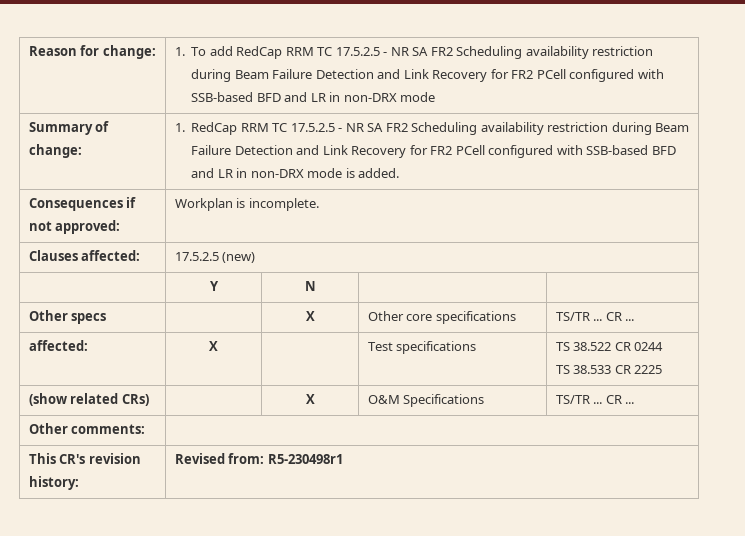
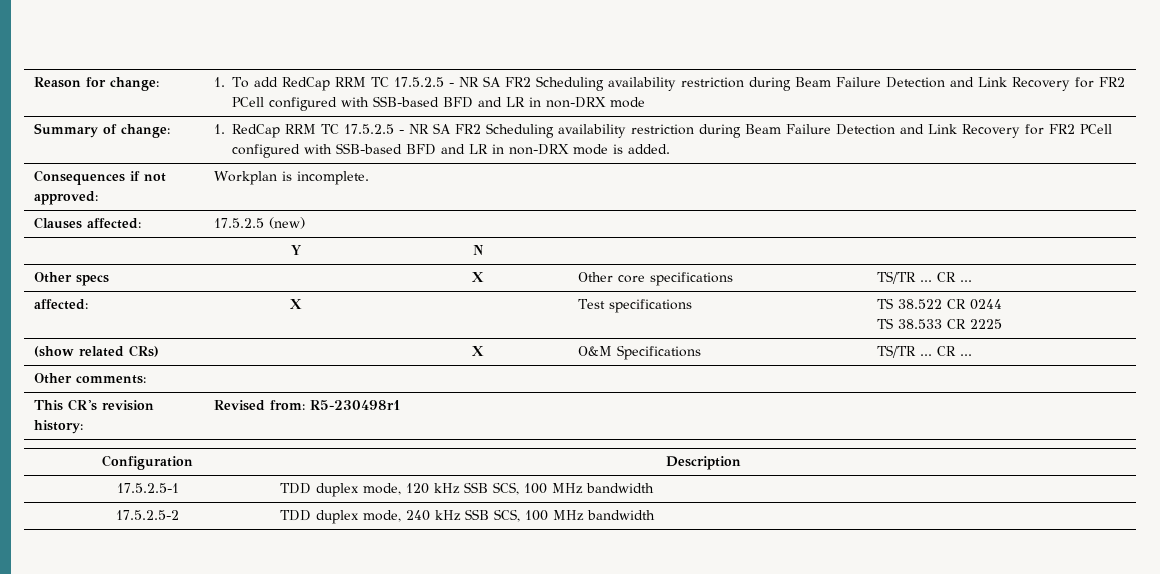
+ Configuration | Description
+ 17.5.2.5-1 | TDD duplex mode, 120 kHz SSB SCS, 100 MHz bandwidth
+ 17.5.2.5-2 | TDD duplex mode, 240 kHz SSB SCS, 100 MHz bandwidth

